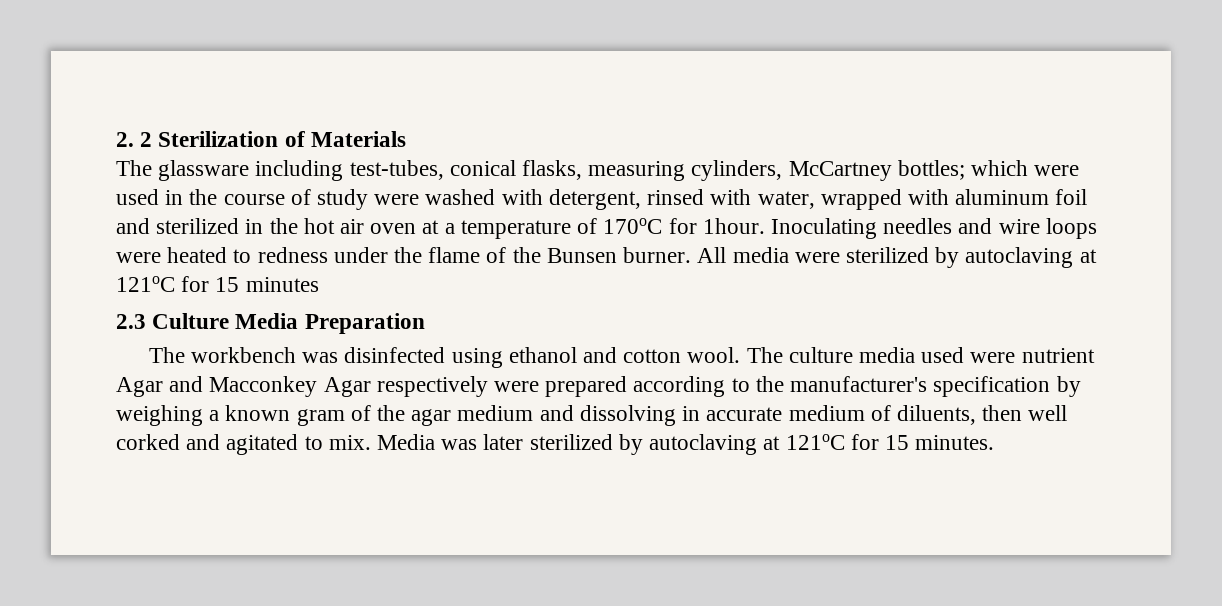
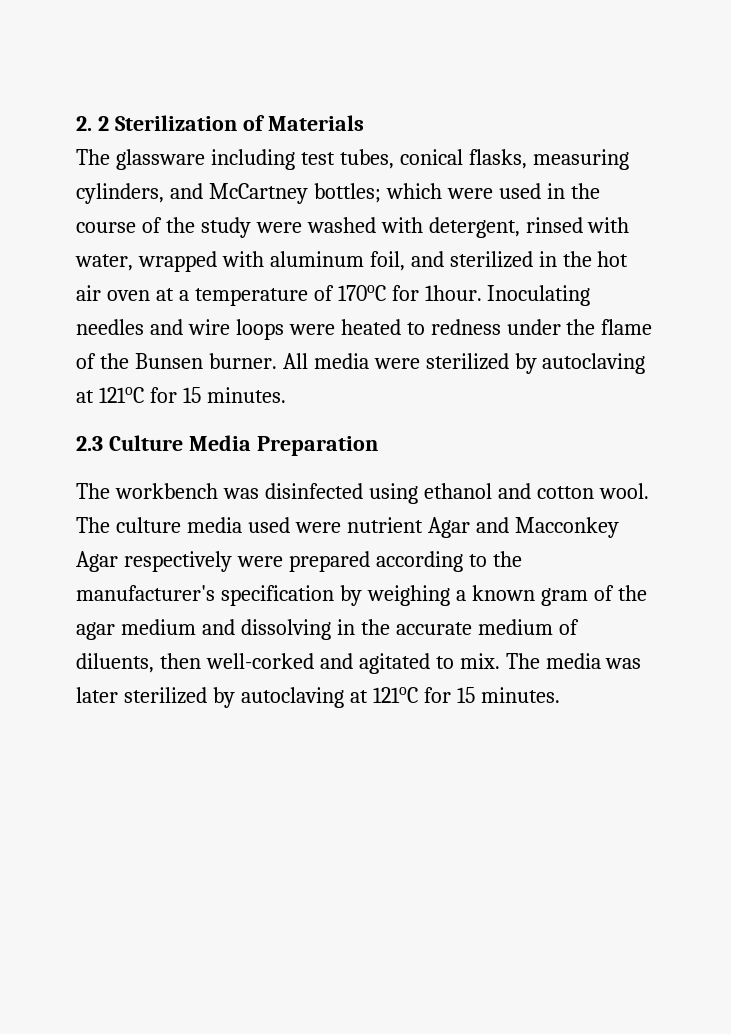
- The glassware including test-tubes, conical flasks, measuring cylinders, McCartney bottles; which were used in the course of study were washed with detergent, rinsed with water, wrapped with aluminum foil and sterilized in the hot air oven at a temperature of 170oC for 1hour.
+ The glassware including test tubes, conical flasks, measuring cylinders, and McCartney bottles; which were used in the course of the study were washed with detergent, rinsed with water, wrapped with aluminum foil, and sterilized in the hot air oven at a temperature of 170oC for 1hour.
- All media were sterilized by autoclaving at 121oC for 15 minutes
+ All media were sterilized by autoclaving at 121oC for 15 minutes.
- The culture media used were nutrient Agar and Macconkey Agar respectively were prepared according to the manufacturer's specification by weighing a known gram of the agar medium and dissolving in accurate medium of diluents, then well corked and agitated to mix.
+ The culture media used were nutrient Agar and Macconkey Agar respectively were prepared according to the manufacturer's specification by weighing a known gram of the agar medium and dissolving in the accurate medium of diluents, then well-corked and agitated to mix.
- Media was later sterilized by autoclaving at 121oC for 15 minutes.
+ The media was later sterilized by autoclaving at 121oC for 15 minutes.

